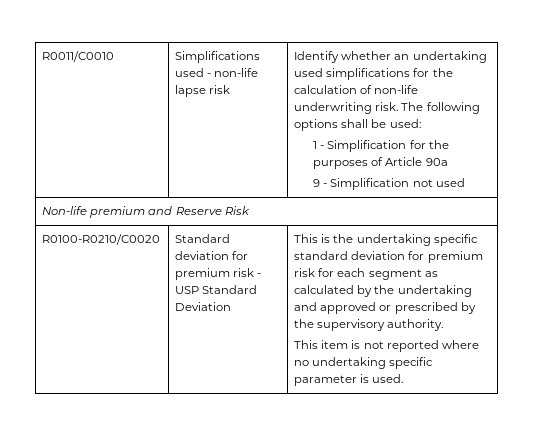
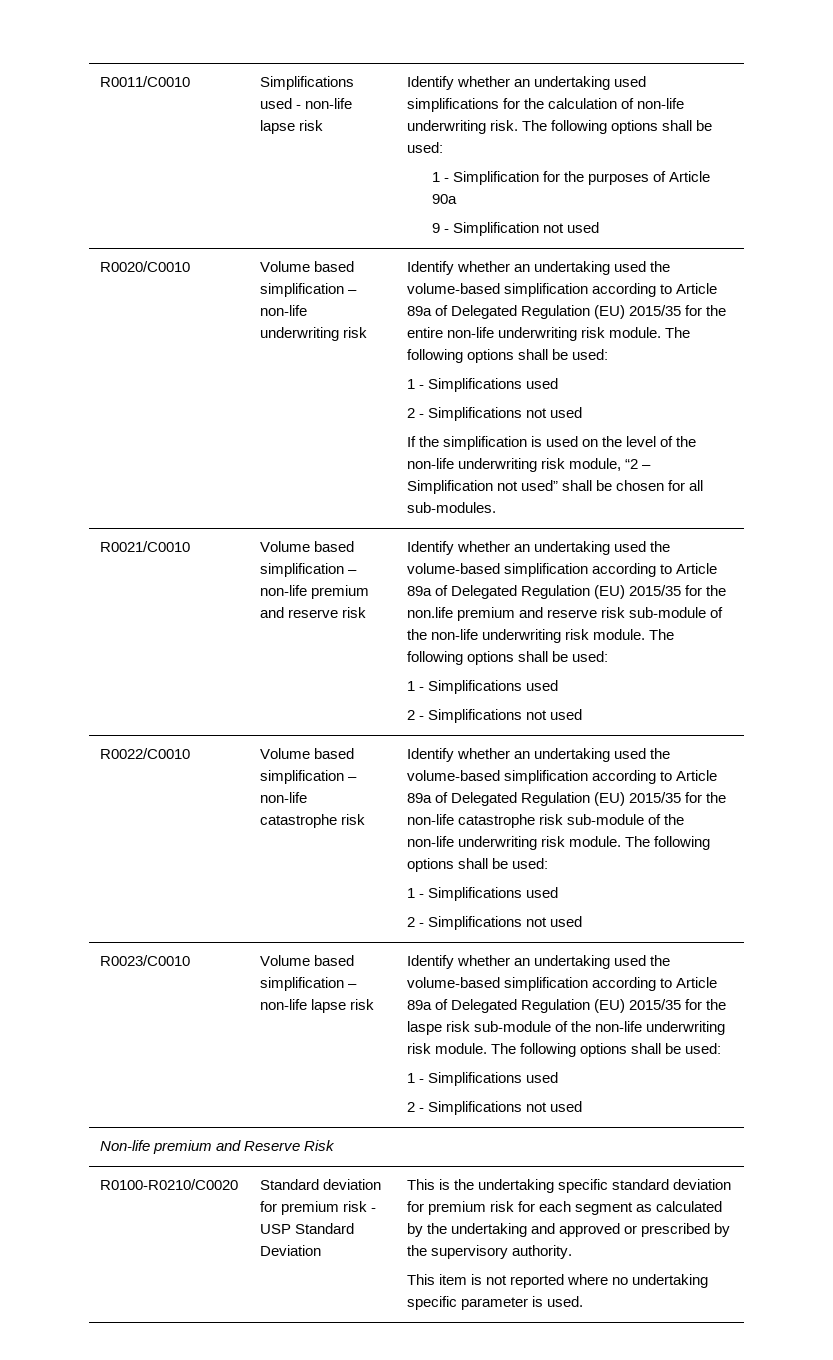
+ R0020/C0010 | Volume based simplification – non-life underwriting risk | Identify whether an undertaking used the volume-based simplification according to Article 89a of Delegated Regulation (EU) 2015/35 for the entire non-life underwriting risk module. The following options shall be used:
+ 1 - Simplifications used
+ 2 - Simplifications not used
+ If the simplification is used on the level of the non-life underwriting risk module, “2 – Simplification not used” shall be chosen for all sub-modules.
+ R0021/C0010 | Volume based simplification – non-life premium and reserve risk | Identify whether an undertaking used the volume-based simplification according to Article 89a of Delegated Regulation (EU) 2015/35 for the non.life premium and reserve risk sub-module of the non-life underwriting risk module. The following options shall be used:
+ 1 - Simplifications used
+ 2 - Simplifications not used
+ R0022/C0010 | Volume based simplification – non-life catastrophe risk | Identify whether an undertaking used the volume-based simplification according to Article 89a of Delegated Regulation (EU) 2015/35 for the non-life catastrophe risk sub-module of the non-life underwriting risk module. The following options shall be used:
+ 1 - Simplifications used
+ 2 - Simplifications not used
+ R0023/C0010 | Volume based simplification – non-life lapse risk | Identify whether an undertaking used the volume-based simplification according to Article 89a of Delegated Regulation (EU) 2015/35 for the laspe risk sub-module of the non-life underwriting risk module. The following options shall be used:
+ 1 - Simplifications used
+ 2 - Simplifications not used

